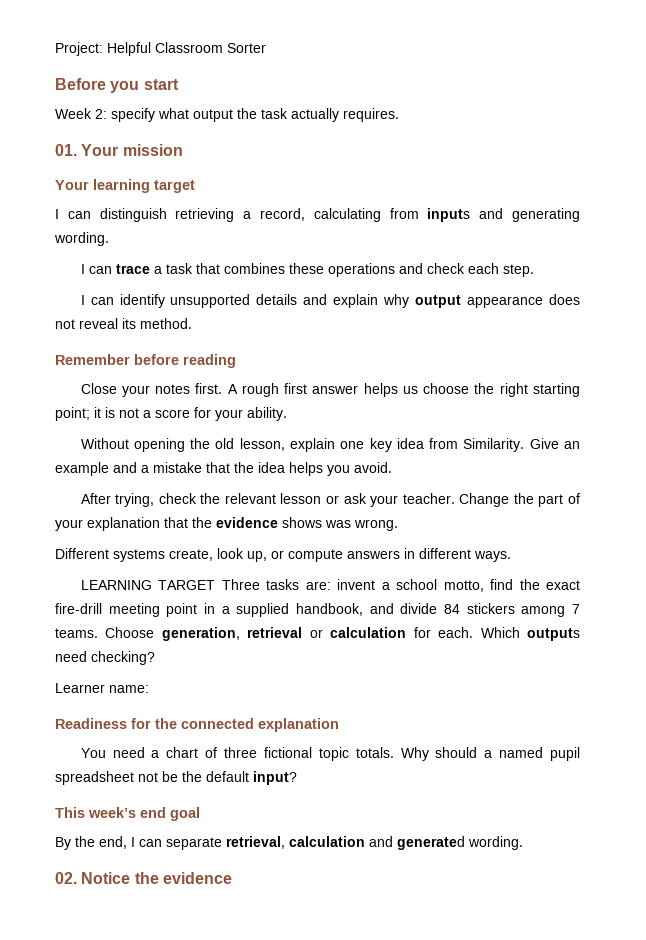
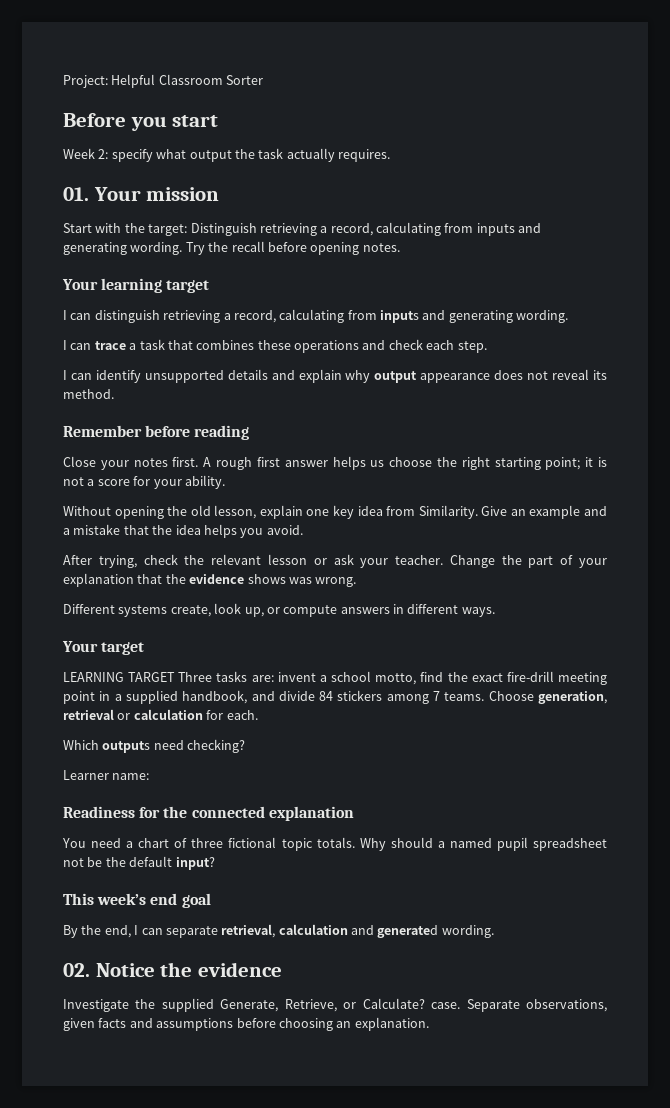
+ Start with the target: Distinguish retrieving a record, calculating from inputs and generating wording. Try the recall before opening notes.
+ Your target
- Choose generation, retrieval or calculation for each. Which outputs need checking?
+ Choose generation, retrieval or calculation for each.
+ Which outputs need checking?
+ Investigate the supplied Generate, Retrieve, or Calculate? case. Separate observations, given facts and assumptions before choosing an explanation.

